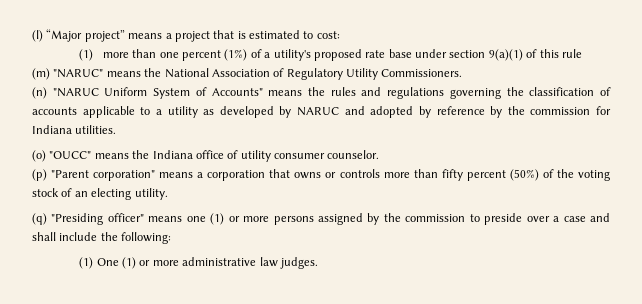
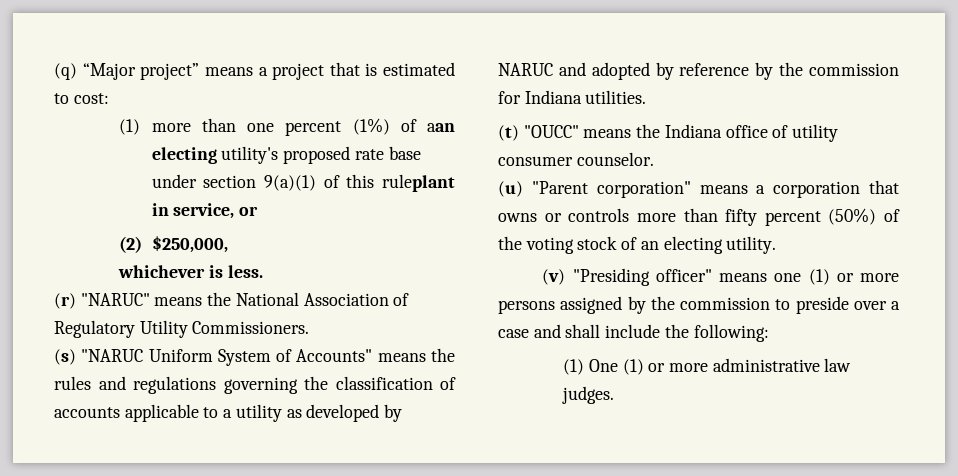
- (l) “Major project” means a project that is estimated to cost:
+ (q) “Major project” means a project that is estimated to cost:
- (1) more than one percent (1%) of a utility's proposed rate base under section 9(a)(1) of this rule
- (m) "NARUC" means the National Association of Regulatory Utility Commissioners.
+ (1) more than one percent (1%) of aan electing utility's proposed rate base under section 9(a)(1) of this ruleplant in service, or
+ (2) $250,000,
+ whichever is less.
+ (r) "NARUC" means the National Association of Regulatory Utility Commissioners.
- (n) "NARUC Uniform System of Accounts" means the rules and regulations governing the classification of accounts applicable to a utility as developed by NARUC and adopted by reference by the commission for Indiana utilities.
+ (s) "NARUC Uniform System of Accounts" means the rules and regulations governing the classification of accounts applicable to a utility as developed by NARUC and adopted by reference by the commission for Indiana utilities.
- (o) "OUCC" means the Indiana office of utility consumer counselor.
+ (t) "OUCC" means the Indiana office of utility consumer counselor.
- (p) "Parent corporation" means a corporation that owns or controls more than fifty percent (50%) of the voting stock of an electing utility.
+ (u) "Parent corporation" means a corporation that owns or controls more than fifty percent (50%) of the voting stock of an electing utility.
- (q) "Presiding officer" means one (1) or more persons assigned by the commission to preside over a case and shall include the following:
+ (v) "Presiding officer" means one (1) or more persons assigned by the commission to preside over a case and shall include the following:

